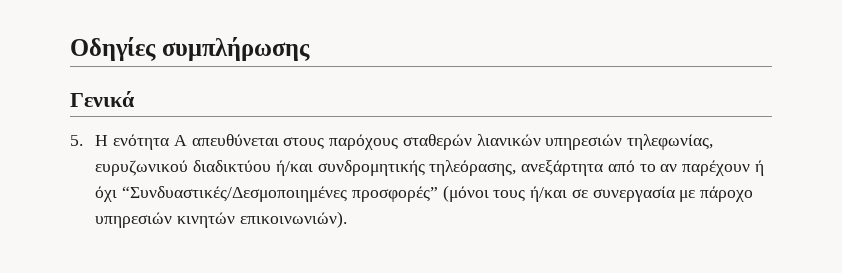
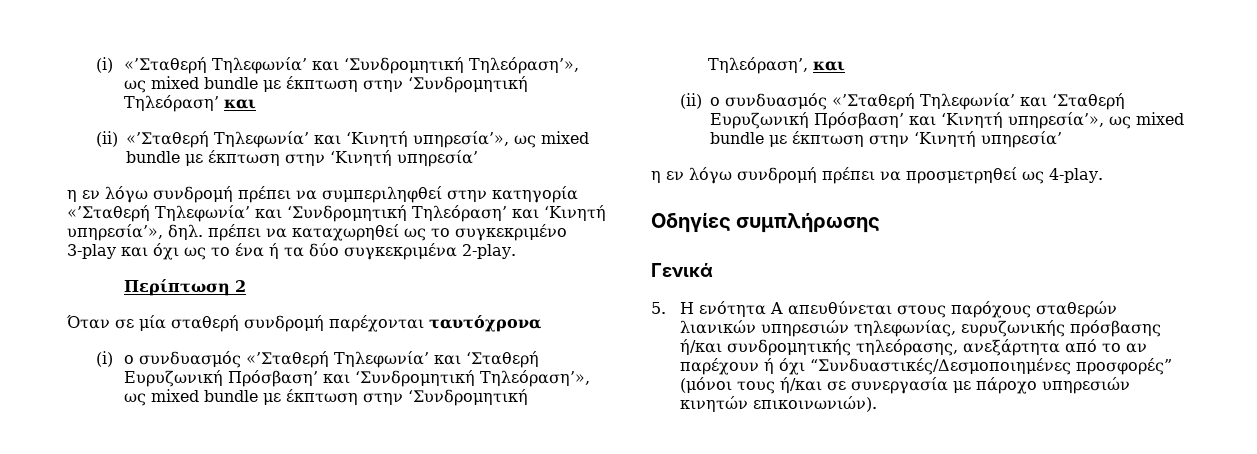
+ (i) «’Σταθερή Τηλεφωνία’ και ‘Συνδρομητική Τηλεόραση’», ως mixed bundle με έκπτωση στην ‘Συνδρομητική Τηλεόραση’ και
+ (ii) «’Σταθερή Τηλεφωνία’ και ‘Κινητή υπηρεσία’», ως mixed bundle με έκπτωση στην ‘Κινητή υπηρεσία’
+ η εν λόγω συνδρομή πρέπει να συμπεριληφθεί στην κατηγορία «’Σταθερή Τηλεφωνία’ και ‘Συνδρομητική Τηλεόραση’ και ‘Κινητή υπηρεσία’», δηλ. πρέπει να καταχωρηθεί ως το συγκεκριμένο 3-play και όχι ως το ένα ή τα δύο συγκεκριμένα 2-play.
+ Περίπτωση 2
+ Όταν σε μία σταθερή συνδρομή παρέχονται ταυτόχρονα
+ (i) ο συνδυασμός «’Σταθερή Τηλεφωνία’ και ‘Σταθερή Ευρυζωνική Πρόσβαση’ και ‘Συνδρομητική Τηλεόραση’», ως mixed bundle με έκπτωση στην ‘Συνδρομητική Τηλεόραση’, και
+ (ii) ο συνδυασμός «’Σταθερή Τηλεφωνία’ και ‘Σταθερή Ευρυζωνική Πρόσβαση’ και ‘Κινητή υπηρεσία’», ως mixed bundle με έκπτωση στην ‘Κινητή υπηρεσία’
+ η εν λόγω συνδρομή πρέπει να προσμετρηθεί ως 4-play.
- 5. Η ενότητα Α απευθύνεται στους παρόχους σταθερών λιανικών υπηρεσιών τηλεφωνίας, ευρυζωνικού διαδικτύου ή/και συνδρομητικής τηλεόρασης, ανεξάρτητα από το αν παρέχουν ή όχι “Συνδυαστικές/Δεσμοποιημένες προσφορές” (μόνοι τους ή/και σε συνεργασία με πάροχο υπηρεσιών κινητών επικοινωνιών).
+ 5. Η ενότητα Α απευθύνεται στους παρόχους σταθερών λιανικών υπηρεσιών τηλεφωνίας, ευρυζωνικής πρόσβασης ή/και συνδρομητικής τηλεόρασης, ανεξάρτητα από το αν παρέχουν ή όχι “Συνδυαστικές/Δεσμοποιημένες προσφορές” (μόνοι τους ή/και σε συνεργασία με πάροχο υπηρεσιών κινητών επικοινωνιών).

